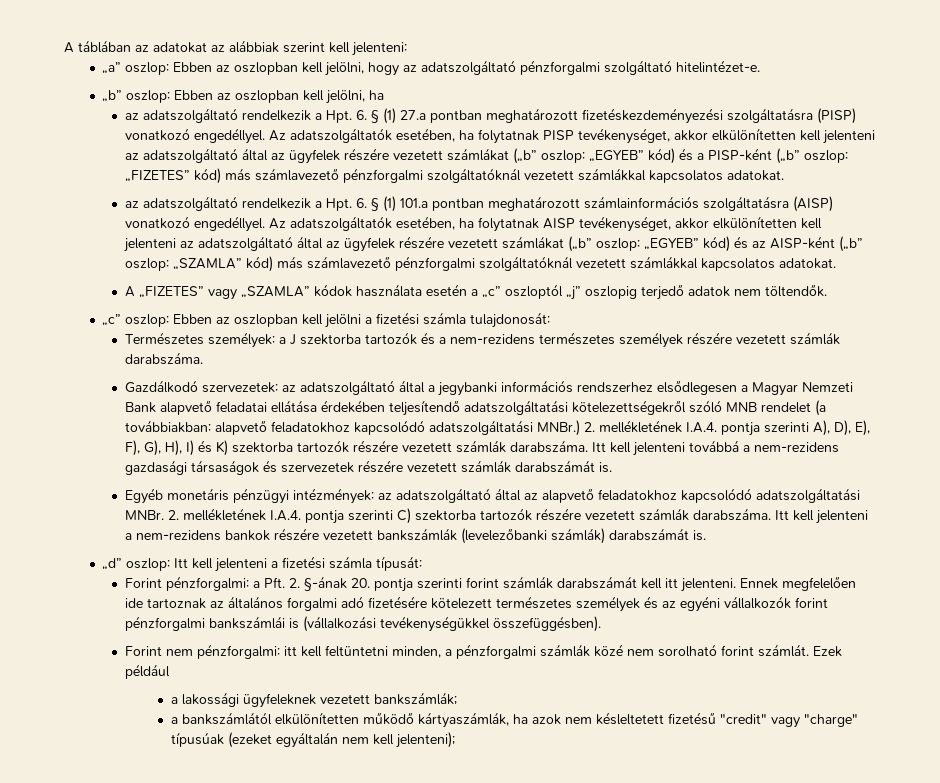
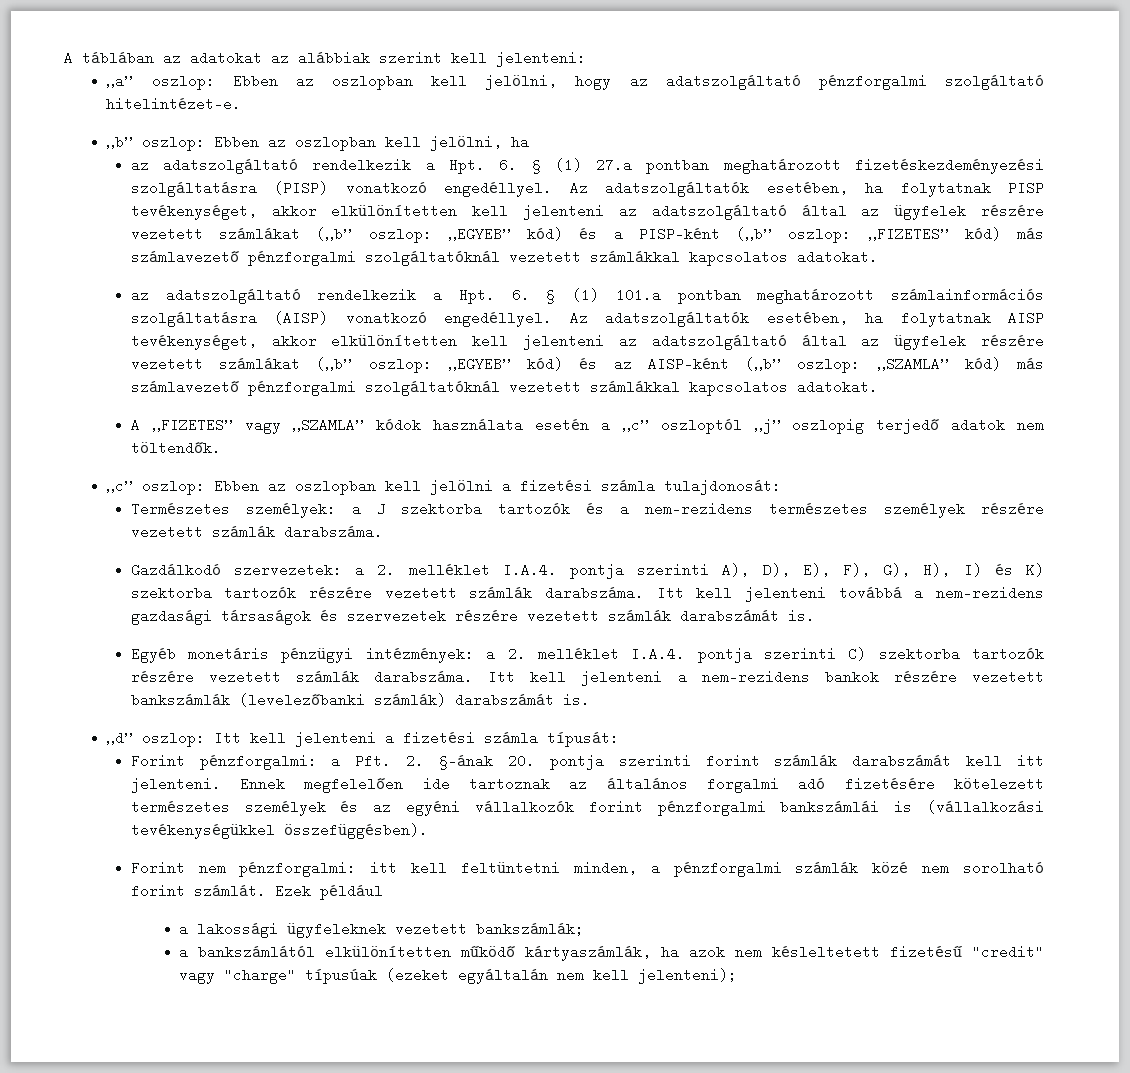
- Gazdálkodó szervezetek: az adatszolgáltató által a jegybanki információs rendszerhez elsődlegesen a Magyar Nemzeti Bank alapvető feladatai ellátása érdekében teljesítendő adatszolgáltatási kötelezettségekről szóló MNB rendelet (a továbbiakban: alapvető feladatokhoz kapcsolódó adatszolgáltatási MNBr.) 2. mellékletének I.A.4. pontja szerinti A), D), E), F), G), H), I) és K) szektorba tartozók részére vezetett számlák darabszáma.
+ Gazdálkodó szervezetek: a 2. melléklet I.A.4. pontja szerinti A), D), E), F), G), H), I) és K) szektorba tartozók részére vezetett számlák darabszáma.
- Egyéb monetáris pénzügyi intézmények: az adatszolgáltató által az alapvető feladatokhoz kapcsolódó adatszolgáltatási MNBr. 2. mellékletének I.A.4. pontja szerinti C) szektorba tartozók részére vezetett számlák darabszáma.
+ Egyéb monetáris pénzügyi intézmények: a 2. melléklet I.A.4. pontja szerinti C) szektorba tartozók részére vezetett számlák darabszáma.

